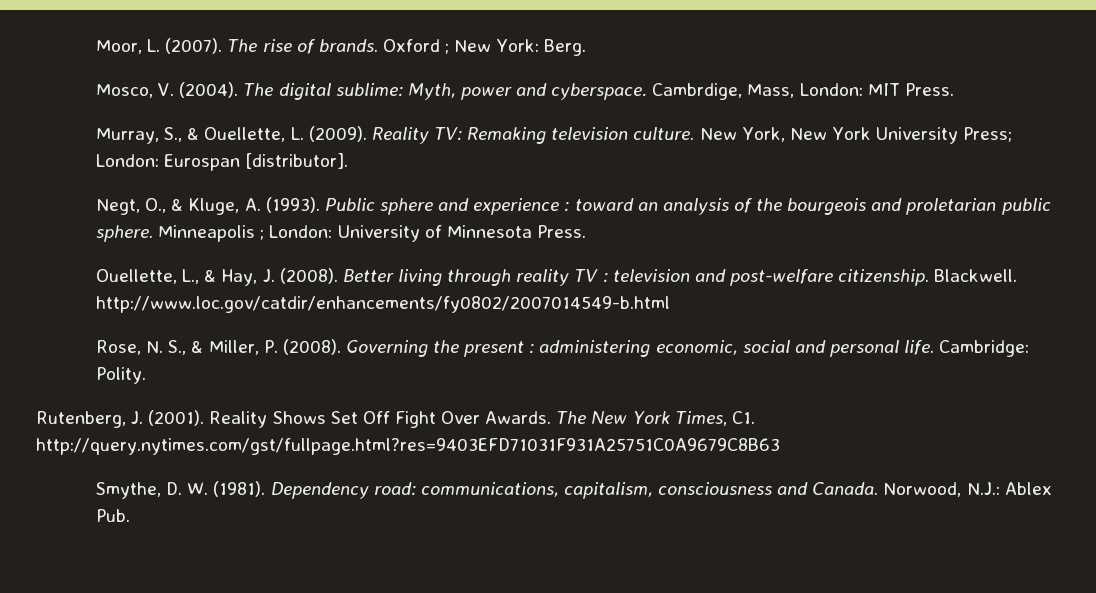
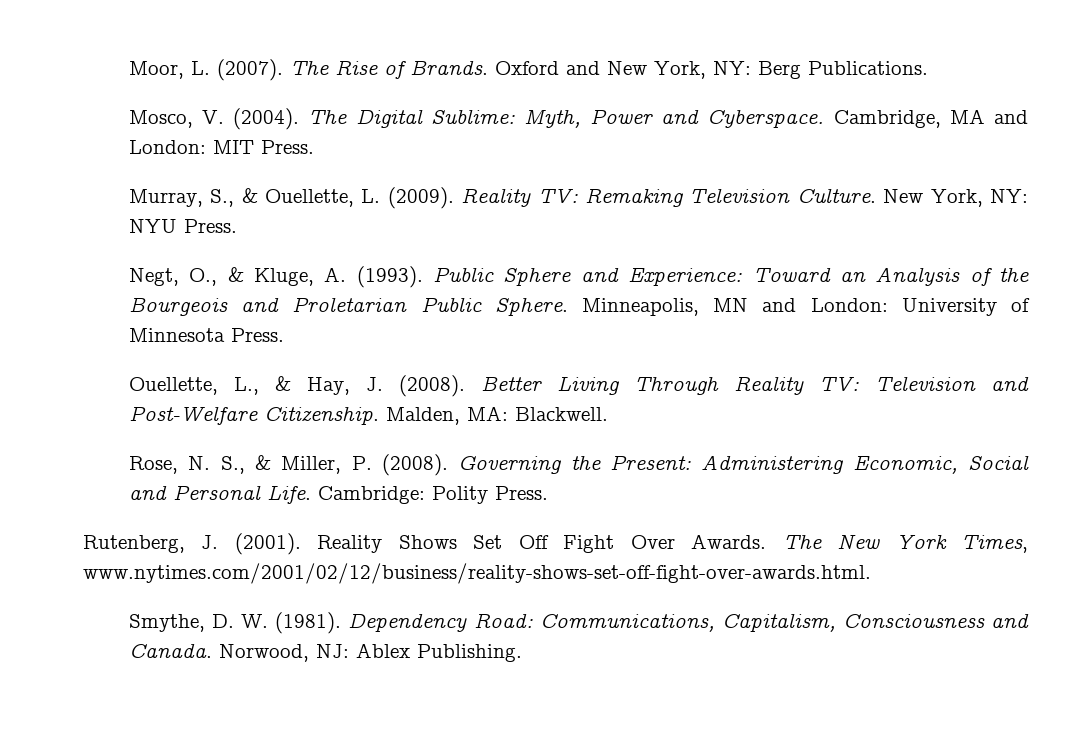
- The rise of brands. Oxford ; New York: Berg.
- Mosco, V. (2004). The digital sublime: Myth, power and cyberspace. Cambrdige, Mass, London: MIT Press.
+ The Rise of Brands. Oxford and New York, NY: Berg Publications.
+ Mosco, V. (2004). The Digital Sublime: Myth, Power and Cyberspace. Cambridge, MA and London: MIT Press.
- Reality TV: Remaking television culture. New York, New York University Press; London: Eurospan [distributor].
+ Reality TV: Remaking Television Culture. New York, NY: NYU Press.
- Public sphere and experience : toward an analysis of the bourgeois and proletarian public sphere. Minneapolis ; London: University of Minnesota Press.
+ Public Sphere and Experience: Toward an Analysis of the Bourgeois and Proletarian Public Sphere. Minneapolis, MN and London: University of Minnesota Press.
- Better living through reality TV : television and post-welfare citizenship. Blackwell. http://www.loc.gov/catdir/enhancements/fy0802/2007014549-b.html
+ Better Living Through Reality TV: Television and Post-Welfare Citizenship. Malden, MA: Blackwell.
- Governing the present : administering economic, social and personal life. Cambridge: Polity.
+ Governing the Present: Administering Economic, Social and Personal Life. Cambridge: Polity Press.
- The New York Times, C1. http://query.nytimes.com/gst/fullpage.html?res=9403EFD71031F931A25751C0A9679C8B63
+ The New York Times, www.nytimes.com/2001/02/12/business/reality-shows-set-off-fight-over-awards.html.
- Dependency road: communications, capitalism, consciousness and Canada. Norwood, N.J.: Ablex Pub.
+ Dependency Road: Communications, Capitalism, Consciousness and Canada. Norwood, NJ: Ablex Publishing.

